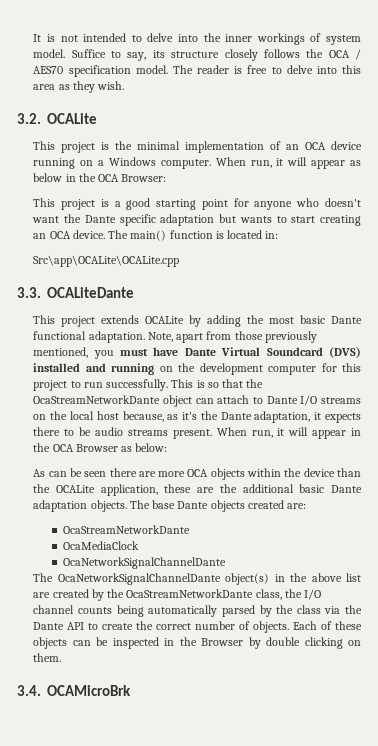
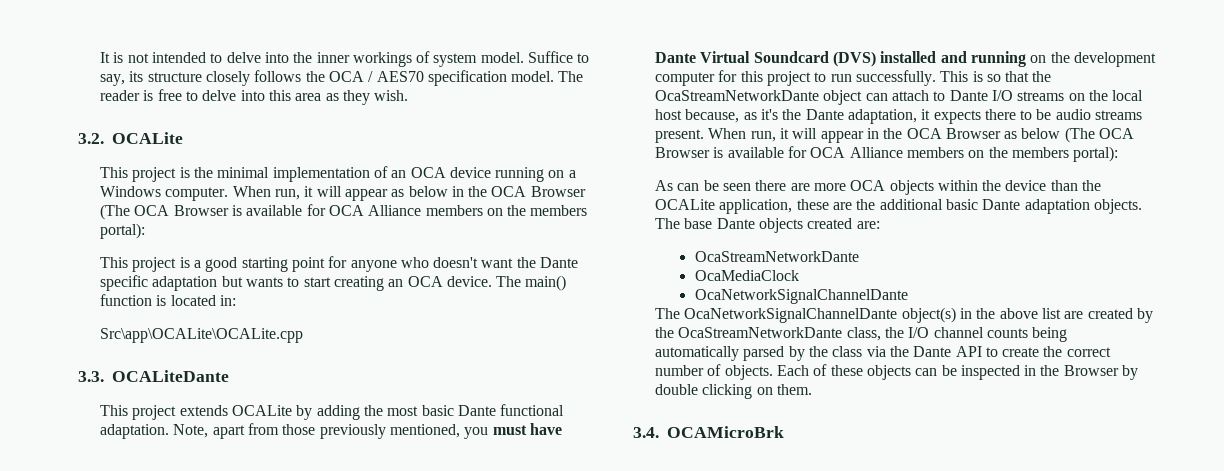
- When run, it will appear as below in the OCA Browser:
+ When run, it will appear as below in the OCA Browser (The OCA Browser is available for OCA Alliance members on the members portal):
- When run, it will appear in the OCA Browser as below:
+ When run, it will appear in the OCA Browser as below (The OCA Browser is available for OCA Alliance members on the members portal):

